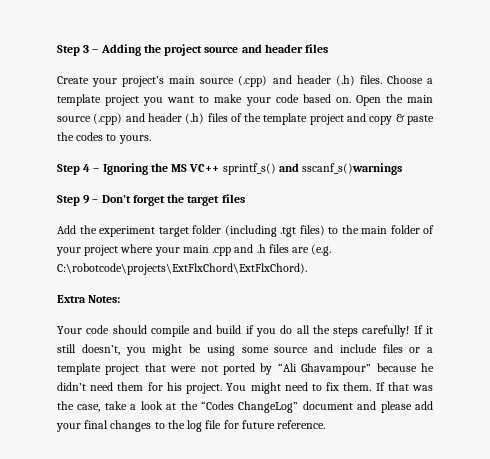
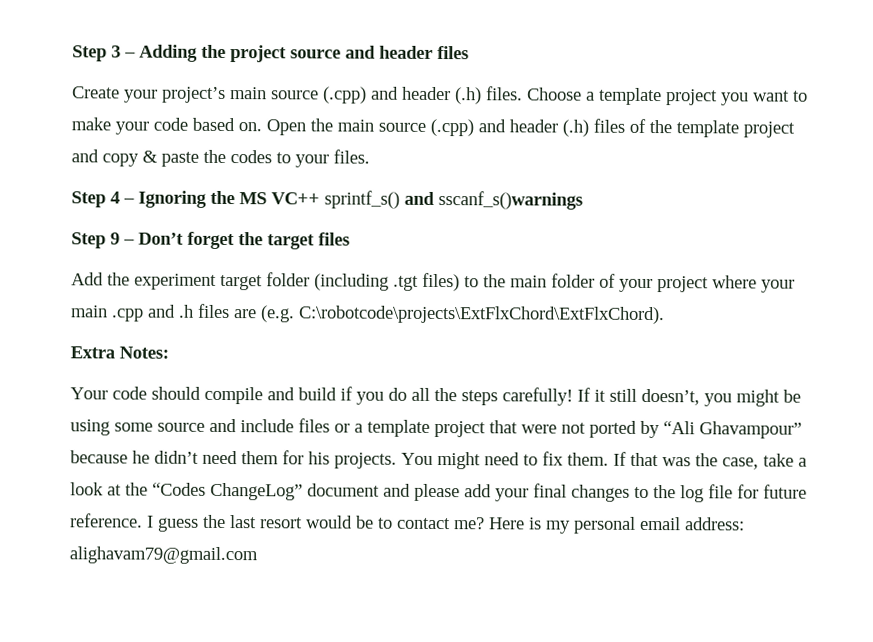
- Open the main source (.cpp) and header (.h) files of the template project and copy & paste the codes to yours.
+ Open the main source (.cpp) and header (.h) files of the template project and copy & paste the codes to your files.
- If it still doesn’t, you might be using some source and include files or a template project that were not ported by “Ali Ghavampour” because he didn’t need them for his project.
+ If it still doesn’t, you might be using some source and include files or a template project that were not ported by “Ali Ghavampour” because he didn’t need them for his projects.
+ I guess the last resort would be to contact me? Here is my personal email address: alighavam79@gmail.com

